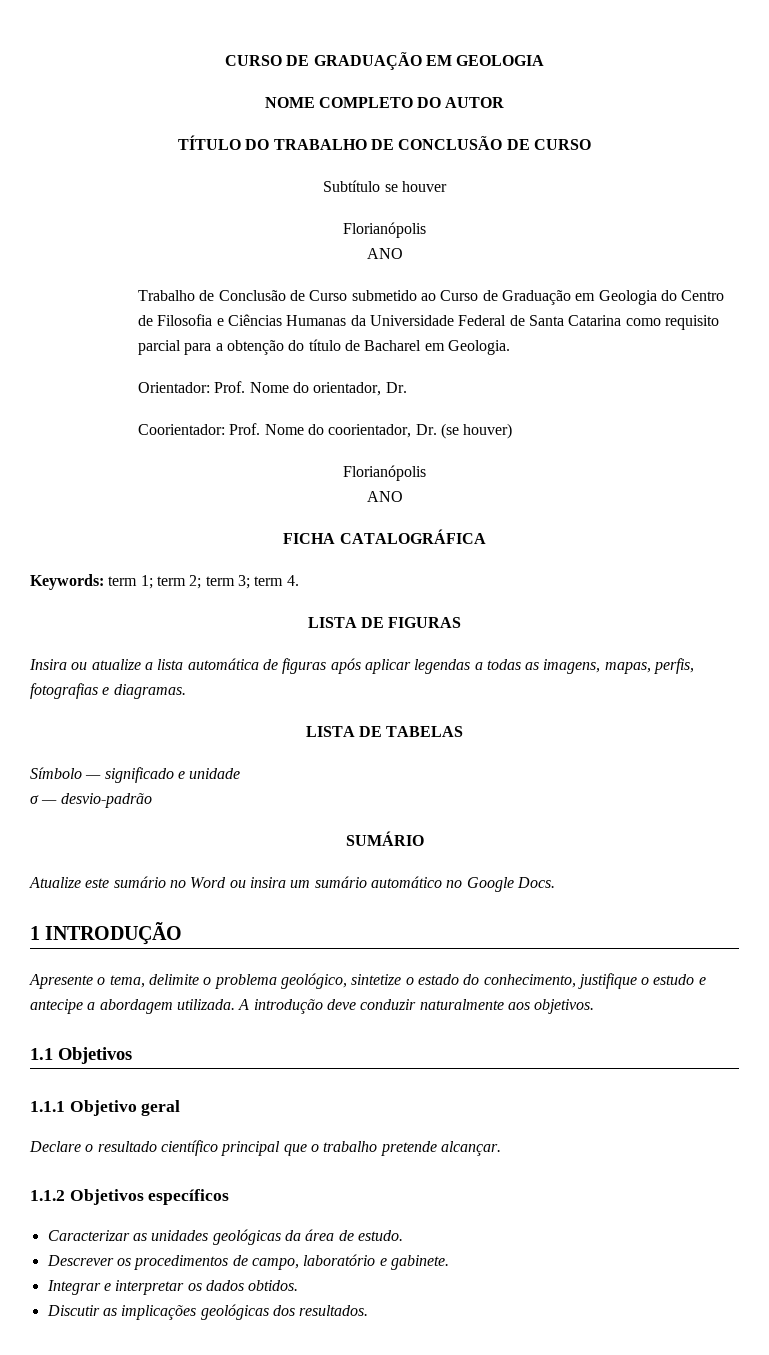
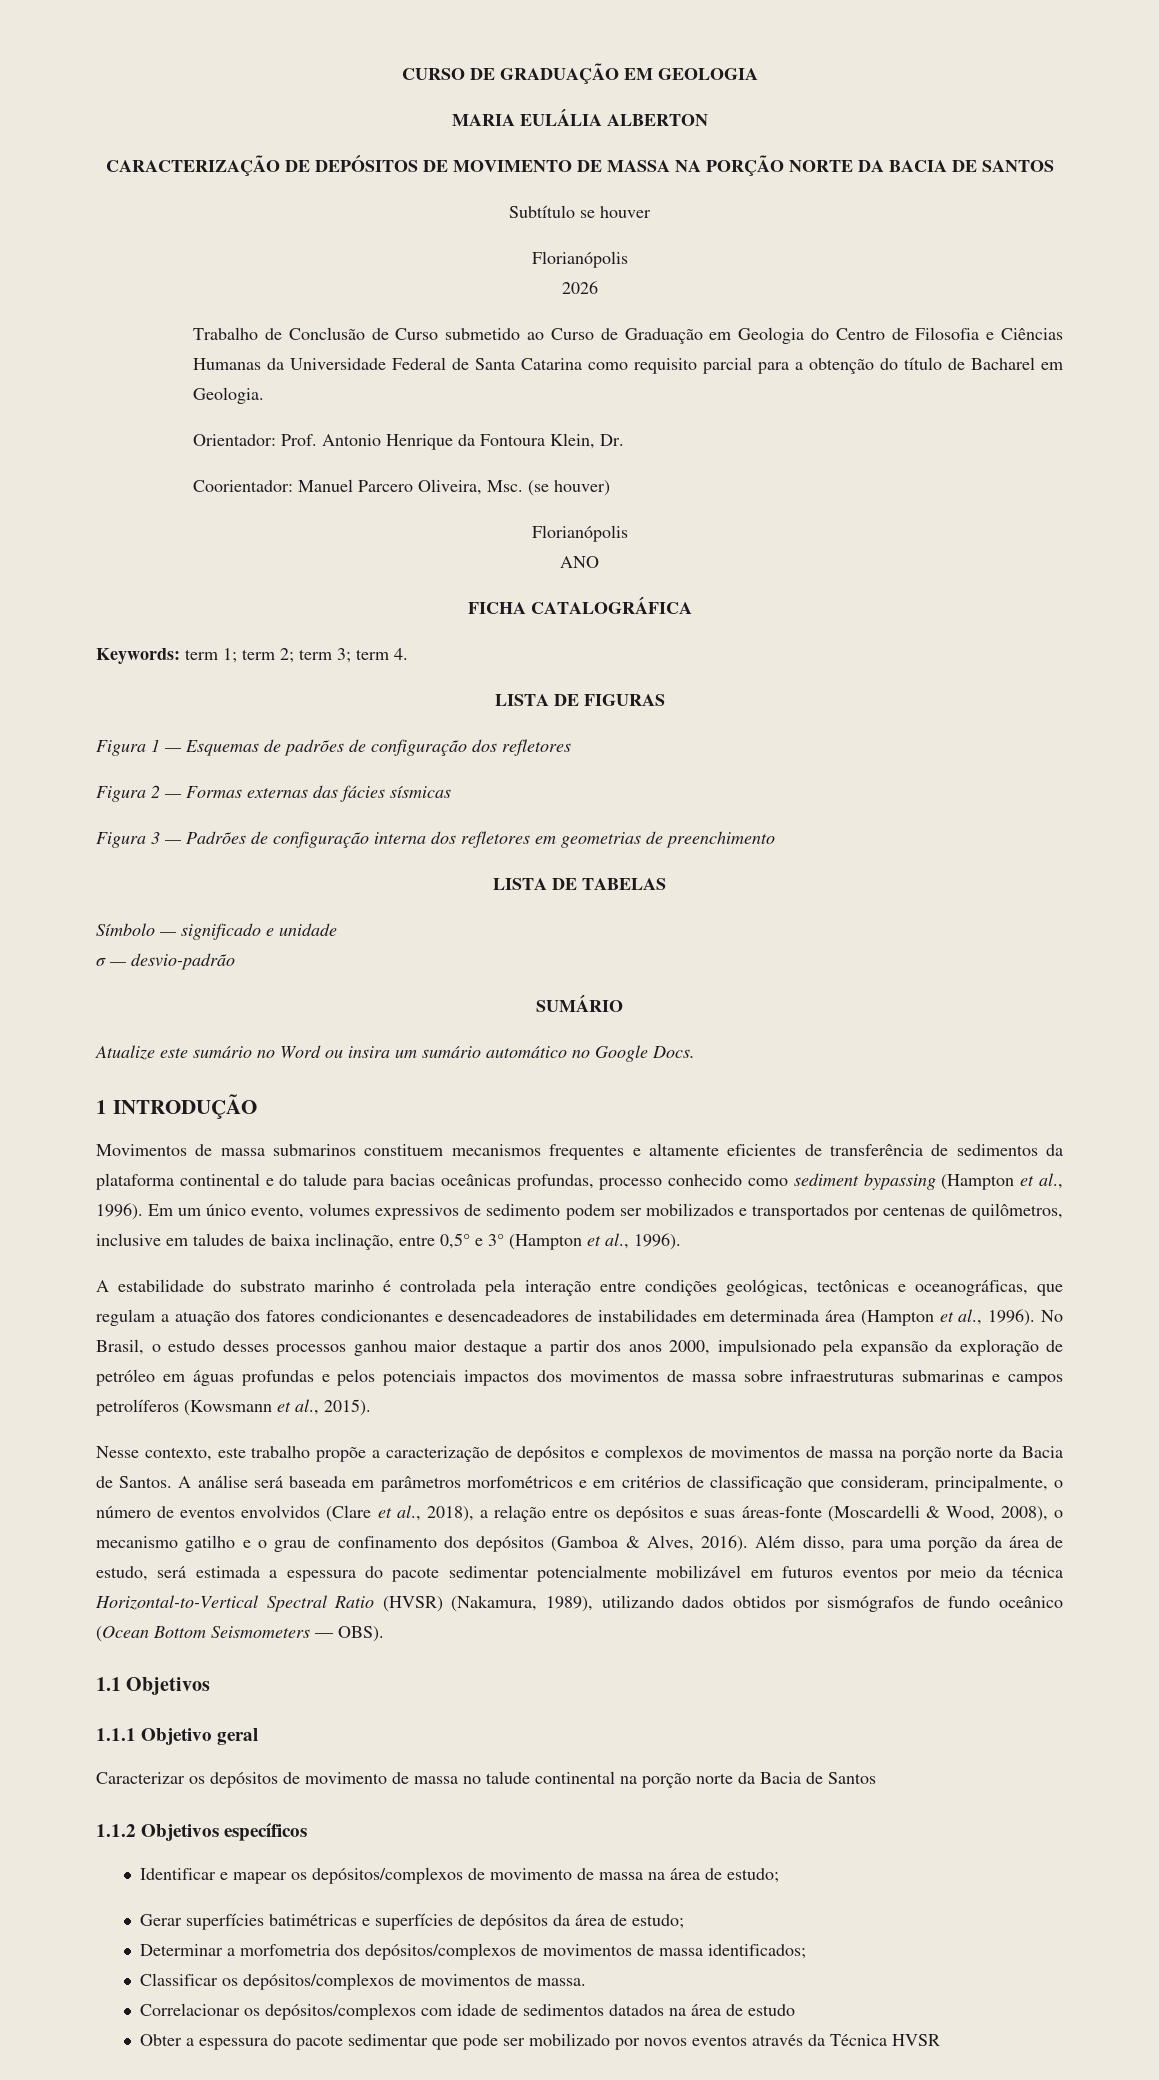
- NOME COMPLETO DO AUTOR
- TÍTULO DO TRABALHO DE CONCLUSÃO DE CURSO
+ MARIA EULÁLIA ALBERTON
+ CARACTERIZAÇÃO DE DEPÓSITOS DE MOVIMENTO DE MASSA NA PORÇÃO NORTE DA BACIA DE SANTOS
  Subtítulo se houver
  Florianópolis
- ANO
+ 2026
- Orientador: Prof. Nome do orientador, Dr.
- Coorientador: Prof. Nome do coorientador, Dr. (se houver)
+ Orientador: Prof. Antonio Henrique da Fontoura Klein, Dr.
+ Coorientador: Manuel Parcero Oliveira, Msc. (se houver)
- Insira ou atualize a lista automática de figuras após aplicar legendas a todas as imagens, mapas, perfis, fotografias e diagramas.
+ Figura 1 — Esquemas de padrões de configuração dos refletores
+ Figura 2 — Formas externas das fácies sísmicas
+ Figura 3 — Padrões de configuração interna dos refletores em geometrias de preenchimento
- Apresente o tema, delimite o problema geológico, sintetize o estado do conhecimento, justifique o estudo e antecipe a abordagem utilizada. A introdução deve conduzir naturalmente aos objetivos.
+ Movimentos de massa submarinos constituem mecanismos frequentes e altamente eficientes de transferência de sedimentos da plataforma continental e do talude para bacias oceânicas profundas, processo conhecido como sediment bypassing (Hampton et al., 1996). Em um único evento, volumes expressivos de sedimento podem ser mobilizados e transportados por centenas de quilômetros, inclusive em taludes de baixa inclinação, entre 0,5° e 3° (Hampton et al., 1996).
+ A estabilidade do substrato marinho é controlada pela interação entre condições geológicas, tectônicas e oceanográficas, que regulam a atuação dos fatores condicionantes e desencadeadores de instabilidades em determinada área (Hampton et al., 1996). No Brasil, o estudo desses processos ganhou maior destaque a partir dos anos 2000, impulsionado pela expansão da exploração de petróleo em águas profundas e pelos potenciais impactos dos movimentos de massa sobre infraestruturas submarinas e campos petrolíferos (Kowsmann et al., 2015).
+ Nesse contexto, este trabalho propõe a caracterização de depósitos e complexos de movimentos de massa na porção norte da Bacia de Santos. A análise será baseada em parâmetros morfométricos e em critérios de classificação que consideram, principalmente, o número de eventos envolvidos (Clare et al., 2018), a relação entre os depósitos e suas áreas-fonte (Moscardelli & Wood, 2008), o mecanismo gatilho e o grau de confinamento dos depósitos (Gamboa & Alves, 2016). Além disso, para uma porção da área de estudo, será estimada a espessura do pacote sedimentar potencialmente mobilizável em futuros eventos por meio da técnica Horizontal-to-Vertical Spectral Ratio (HVSR) (Nakamura, 1989), utilizando dados obtidos por sismógrafos de fundo oceânico (Ocean Bottom Seismometers — OBS).
- Declare o resultado científico principal que o trabalho pretende alcançar.
+ Caracterizar os depósitos de movimento de massa no talude continental na porção norte da Bacia de Santos
  1.1.2 Objetivos específicos
- Caracterizar as unidades geológicas da área de estudo.
- Descrever os procedimentos de campo, laboratório e gabinete.
- Integrar e interpretar os dados obtidos.
- Discutir as implicações geológicas dos resultados.
+ Identificar e mapear os depósitos/complexos de movimento de massa na área de estudo;
+ Gerar superfícies batimétricas e superfícies de depósitos da área de estudo;
+ Determinar a morfometria dos depósitos/complexos de movimentos de massa identificados;
+ Classificar os depósitos/complexos de movimentos de massa.
+ Correlacionar os depósitos/complexos com idade de sedimentos datados na área de estudo
+ Obter a espessura do pacote sedimentar que pode ser mobilizado por novos eventos através da Técnica HVSR

